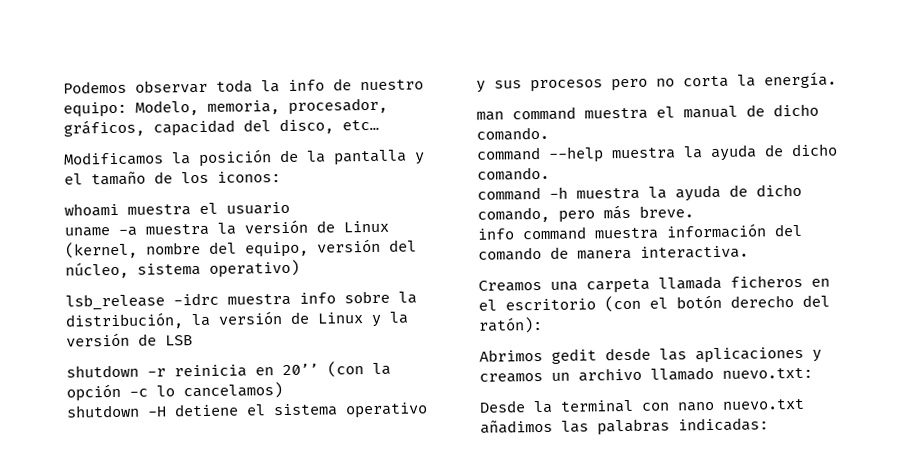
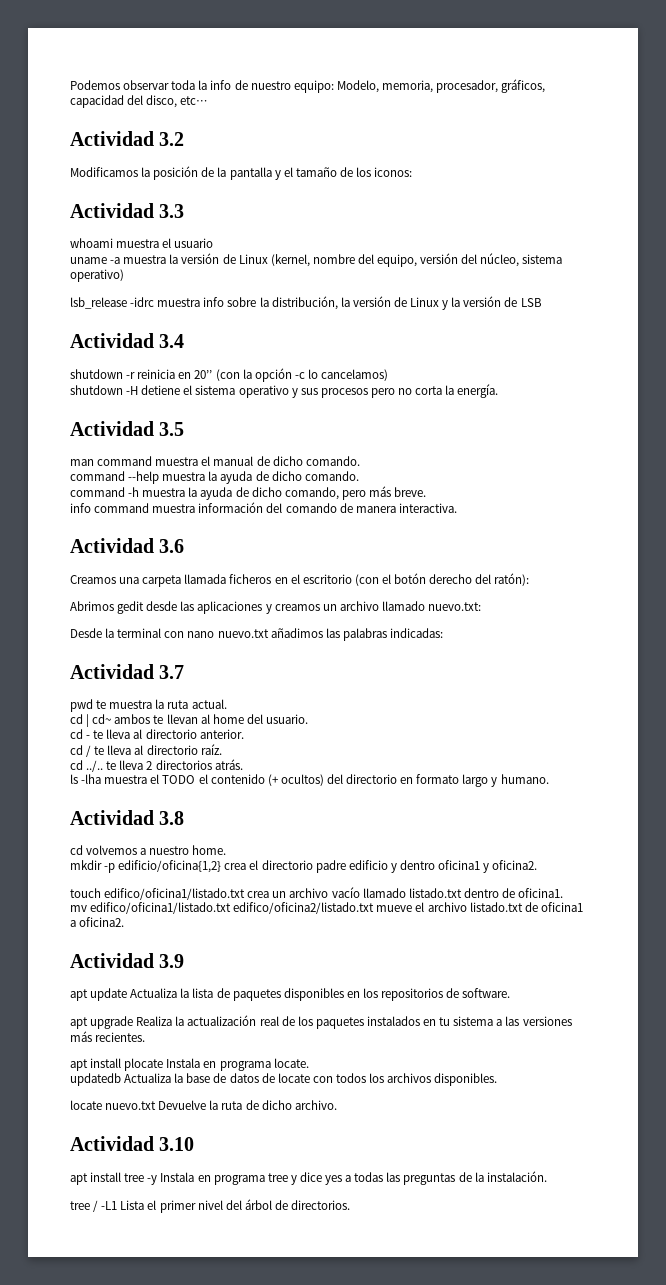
+ Actividad 3.2
+ Actividad 3.3
+ Actividad 3.4
+ Actividad 3.5
+ Actividad 3.6
+ Actividad 3.7
+ pwd te muestra la ruta actual.
+ cd | cd~ ambos te llevan al home del usuario.
+ cd - te lleva al directorio anterior.
+ cd / te lleva al directorio raíz.
+ cd ../.. te lleva 2 directorios atrás.
+ ls -lha muestra el TODO el contenido (+ ocultos) del directorio en formato largo y humano.
+ Actividad 3.8
+ cd volvemos a nuestro home.
+ mkdir -p edificio/oficina{1,2} crea el directorio padre edificio y dentro oficina1 y oficina2.
+ touch edifico/oficina1/listado.txt crea un archivo vacío llamado listado.txt dentro de oficina1.
+ mv edifico/oficina1/listado.txt edifico/oficina2/listado.txt mueve el archivo listado.txt de oficina1 a oficina2.
+ Actividad 3.9
+ apt update Actualiza la lista de paquetes disponibles en los repositorios de software.
+ apt upgrade Realiza la actualización real de los paquetes instalados en tu sistema a las versiones más recientes.
+ apt install plocate Instala en programa locate.
+ updatedb Actualiza la base de datos de locate con todos los archivos disponibles.
+ locate nuevo.txt Devuelve la ruta de dicho archivo.
+ Actividad 3.10
+ apt install tree -y Instala en programa tree y dice yes a todas las preguntas de la instalación.
+ tree / -L1 Lista el primer nivel del árbol de directorios.

